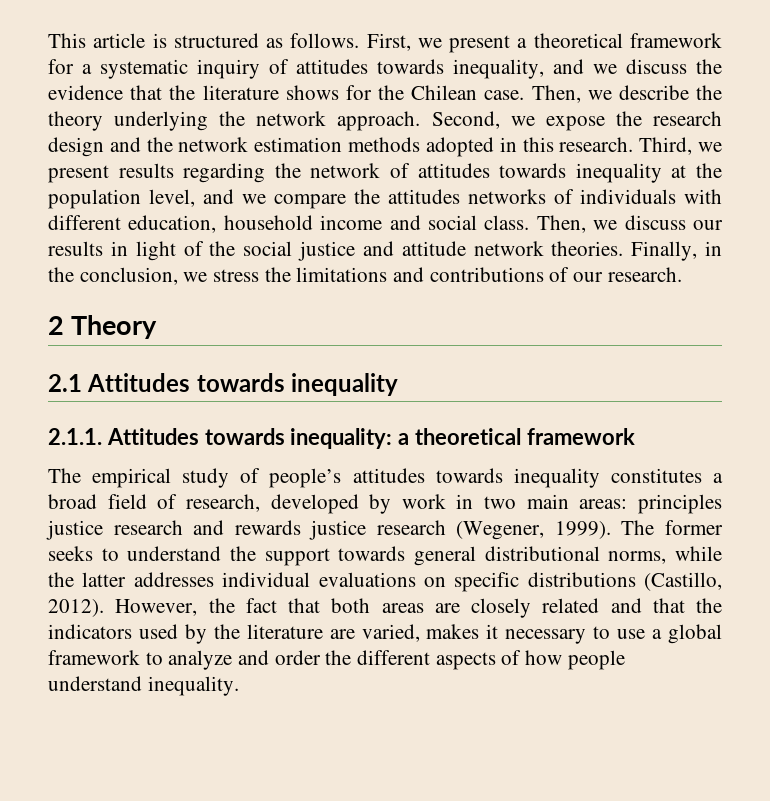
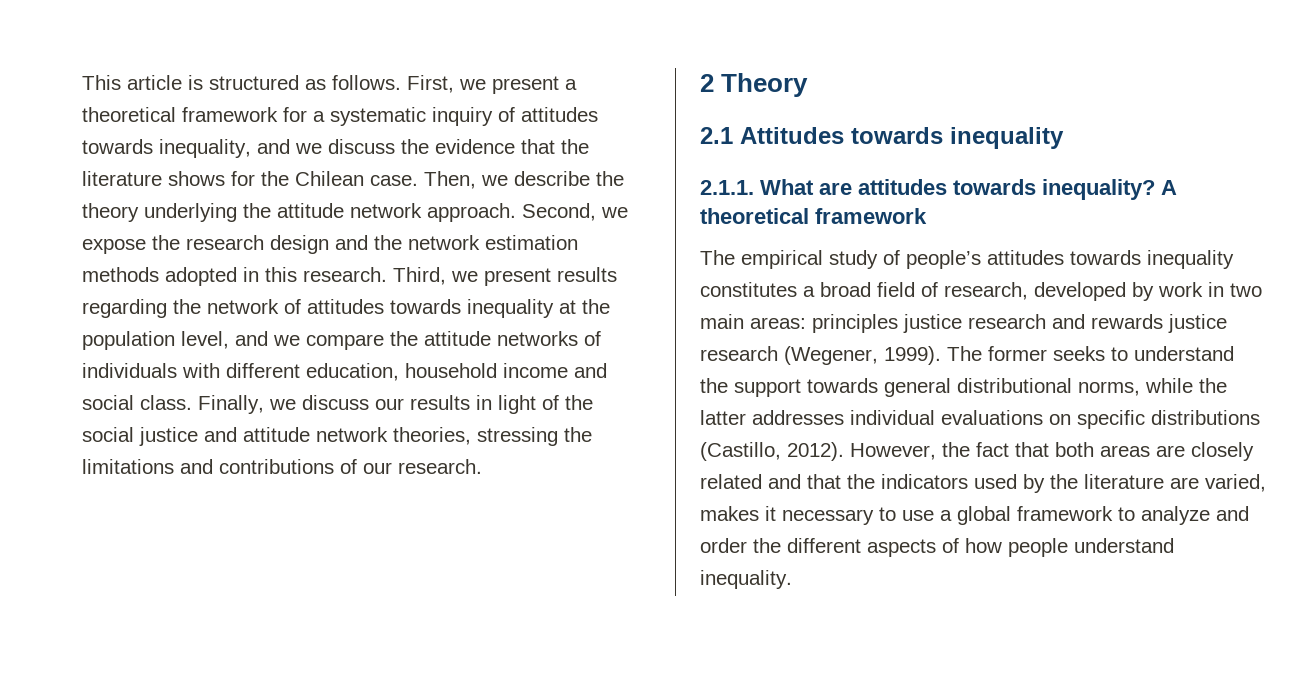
- Then, we describe the theory underlying the network approach.
+ Then, we describe the theory underlying the attitude network approach.
- Third, we present results regarding the network of attitudes towards inequality at the population level, and we compare the attitudes networks of individuals with different education, household income and social class.
+ Third, we present results regarding the network of attitudes towards inequality at the population level, and we compare the attitude networks of individuals with different education, household income and social class.
- Then, we discuss our results in light of the social justice and attitude network theories. Finally, in the conclusion, we stress the limitations and contributions of our research.
+ Finally, we discuss our results in light of the social justice and attitude network theories, stressing the limitations and contributions of our research.
- 2.1.1. Attitudes towards inequality: a theoretical framework
+ 2.1.1. What are attitudes towards inequality? A theoretical framework

